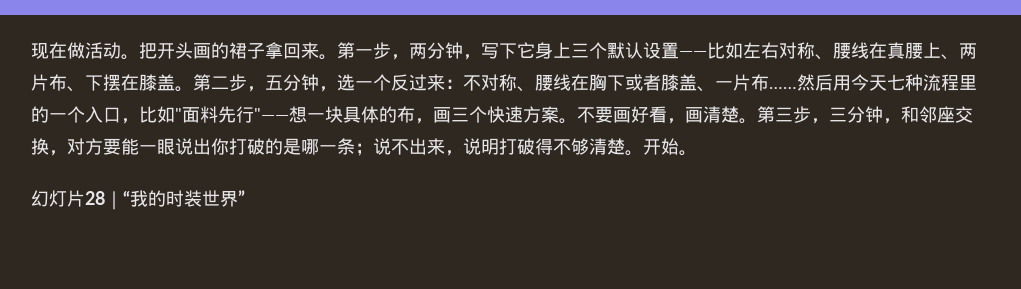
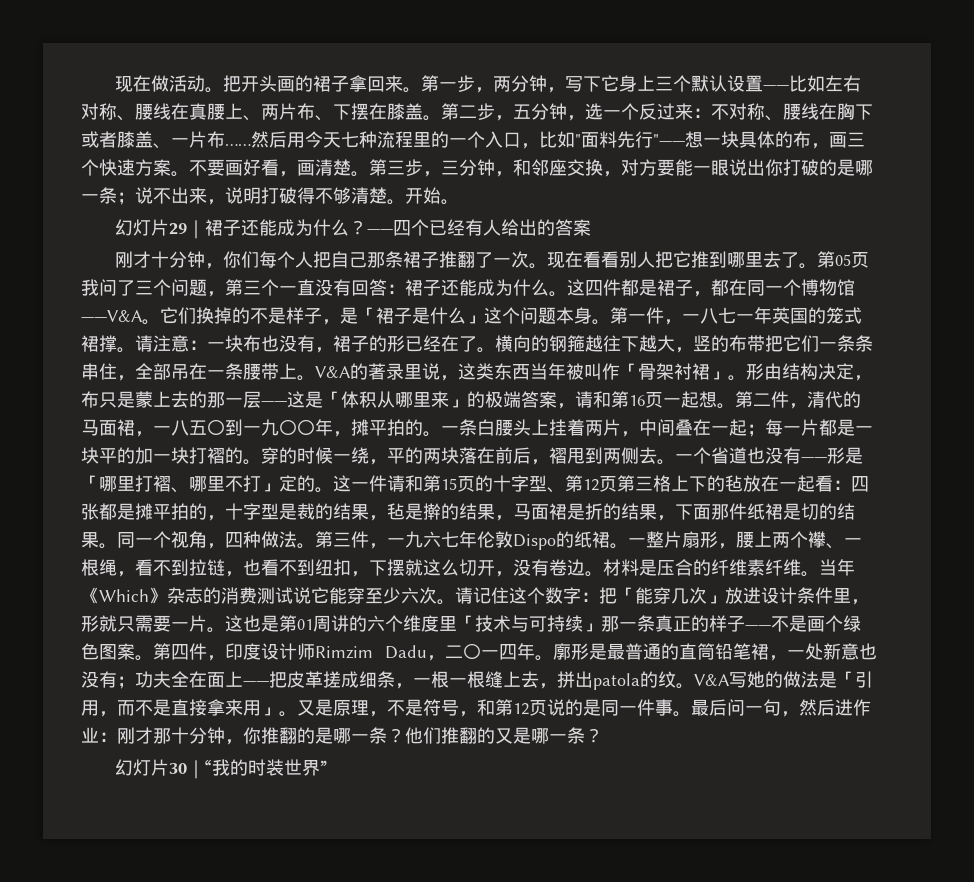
- 幻灯片28｜“我的时装世界”
+ 幻灯片29｜裙子还能成为什么？——四个已经有人给出的答案
+ 刚才十分钟，你们每个人把自己那条裙子推翻了一次。现在看看别人把它推到哪里去了。第05页我问了三个问题，第三个一直没有回答：裙子还能成为什么。这四件都是裙子，都在同一个博物馆——V&A。它们换掉的不是样子，是「裙子是什么」这个问题本身。第一件，一八七一年英国的笼式裙撑。请注意：一块布也没有，裙子的形已经在了。横向的钢箍越往下越大，竖的布带把它们一条条串住，全部吊在一条腰带上。V&A的著录里说，这类东西当年被叫作「骨架衬裙」。形由结构决定，布只是蒙上去的那一层——这是「体积从哪里来」的极端答案，请和第16页一起想。第二件，清代的马面裙，一八五〇到一九〇〇年，摊平拍的。一条白腰头上挂着两片，中间叠在一起；每一片都是一块平的加一块打褶的。穿的时候一绕，平的两块落在前后，褶甩到两侧去。一个省道也没有——形是「哪里打褶、哪里不打」定的。这一件请和第15页的十字型、第12页第三格上下的毡放在一起看：四张都是摊平拍的，十字型是裁的结果，毡是擀的结果，马面裙是折的结果，下面那件纸裙是切的结果。同一个视角，四种做法。第三件，一九六七年伦敦Dispo的纸裙。一整片扇形，腰上两个襻、一根绳，看不到拉链，也看不到纽扣，下摆就这么切开，没有卷边。材料是压合的纤维素纤维。当年《Which》杂志的消费测试说它能穿至少六次。请记住这个数字：把「能穿几次」放进设计条件里，形就只需要一片。这也是第01周讲的六个维度里「技术与可持续」那一条真正的样子——不是画个绿色图案。第四件，印度设计师Rimzim Dadu，二〇一四年。廓形是最普通的直筒铅笔裙，一处新意也没有；功夫全在面上——把皮革搓成细条，一根一根缝上去，拼出patola的纹。V&A写她的做法是「引用，而不是直接拿来用」。又是原理，不是符号，和第12页说的是同一件事。最后问一句，然后进作业：刚才那十分钟，你推翻的是哪一条？他们推翻的又是哪一条？
+ 幻灯片30｜“我的时装世界”

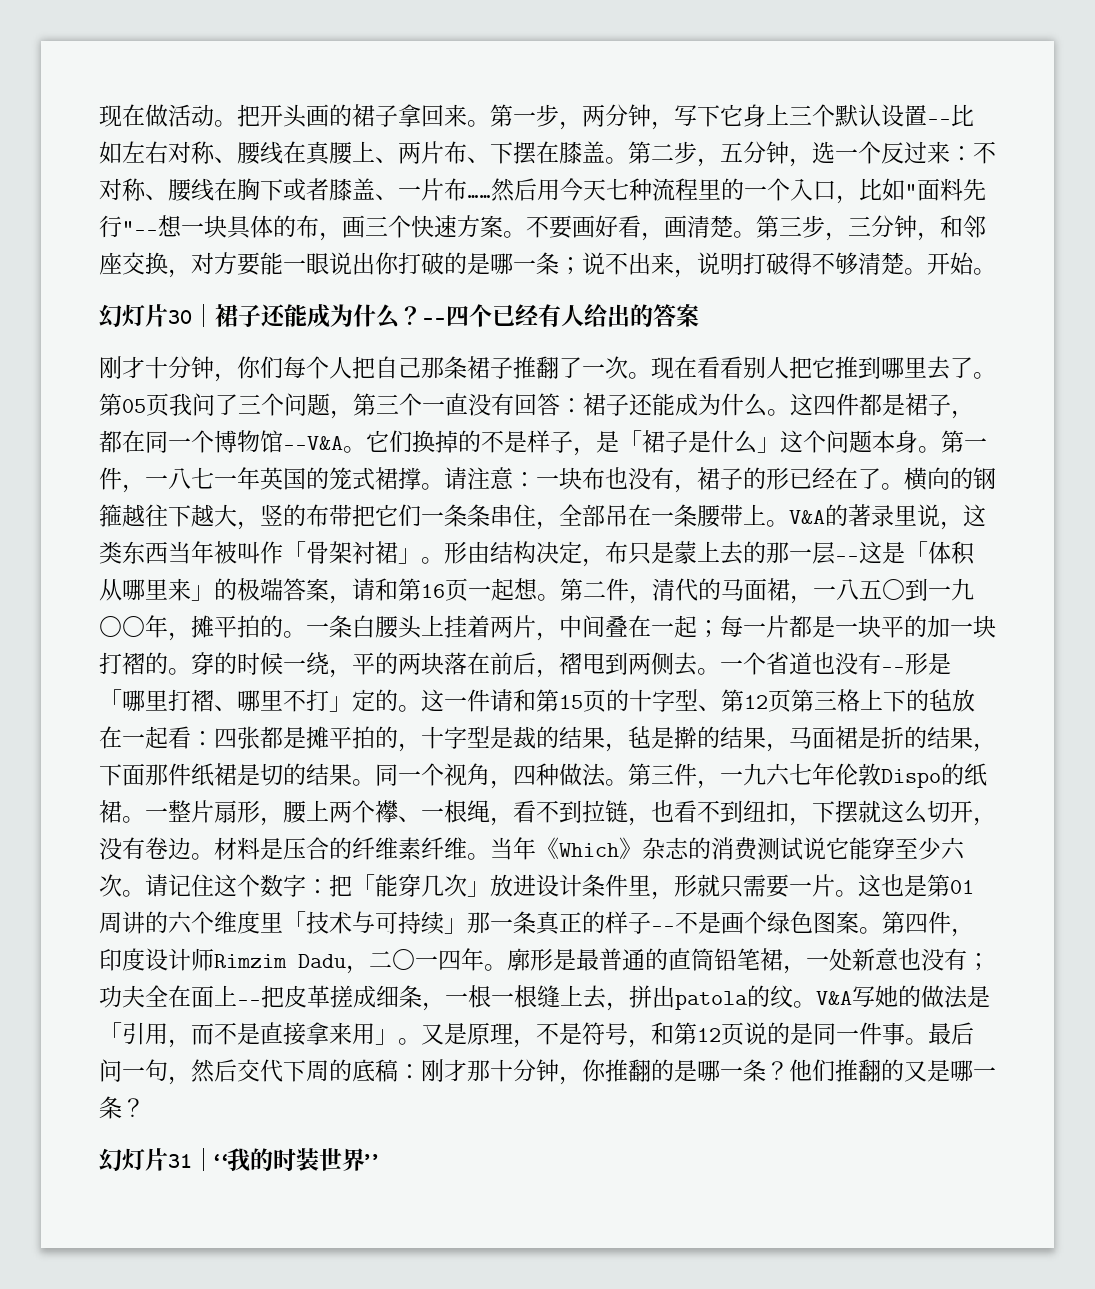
- 幻灯片29｜裙子还能成为什么？
+ 幻灯片30｜裙子还能成为什么？
- 最后问一句，然后进作业：刚才那十分钟，你推翻的是哪一条？
+ 最后问一句，然后交代下周的底稿：刚才那十分钟，你推翻的是哪一条？
- 幻灯片30｜“我的时装世界”
+ 幻灯片31｜“我的时装世界”

